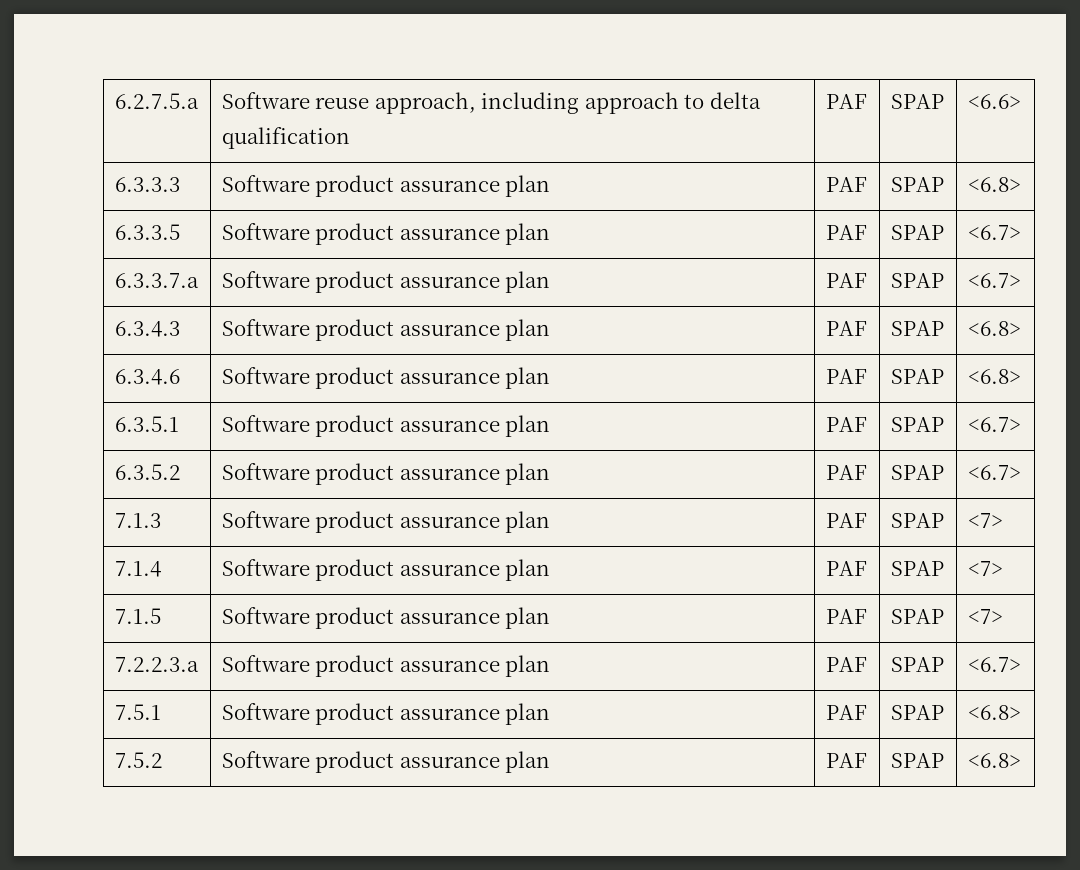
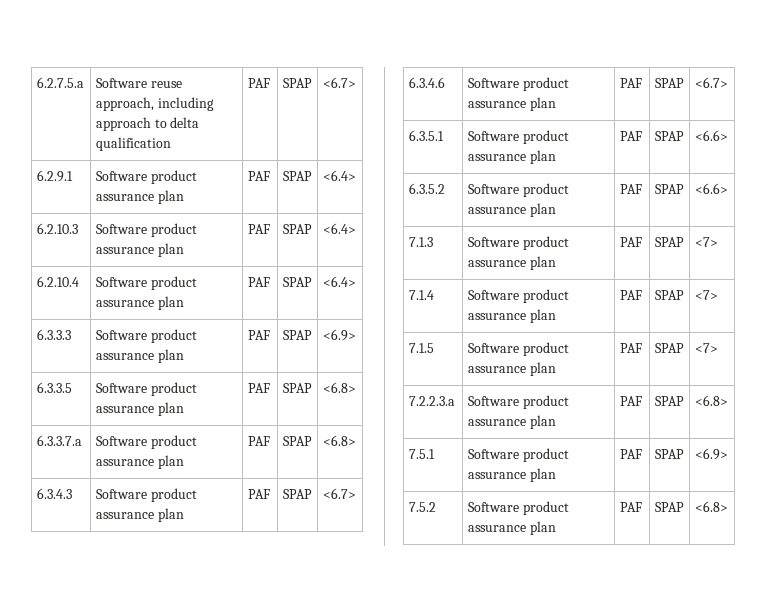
- 6.2.7.5.a | Software reuse approach, including approach to delta qualification | PAF | SPAP | <6.6>
+ 6.2.7.5.a | Software reuse approach, including approach to delta qualification | PAF | SPAP | <6.7>
+ 6.2.9.1 | Software product assurance plan | PAF | SPAP | <6.4>
+ 6.2.10.3 | Software product assurance plan | PAF | SPAP | <6.4>
+ 6.2.10.4 | Software product assurance plan | PAF | SPAP | <6.4>
- 6.3.3.3 | Software product assurance plan | PAF | SPAP | <6.8>
+ 6.3.3.3 | Software product assurance plan | PAF | SPAP | <6.9>
- 6.3.3.5 | Software product assurance plan | PAF | SPAP | <6.7>
+ 6.3.3.5 | Software product assurance plan | PAF | SPAP | <6.8>
- 6.3.3.7.a | Software product assurance plan | PAF | SPAP | <6.7>
+ 6.3.3.7.a | Software product assurance plan | PAF | SPAP | <6.8>
- 6.3.4.3 | Software product assurance plan | PAF | SPAP | <6.8>
+ 6.3.4.3 | Software product assurance plan | PAF | SPAP | <6.7>
- 6.3.4.6 | Software product assurance plan | PAF | SPAP | <6.8>
+ 6.3.4.6 | Software product assurance plan | PAF | SPAP | <6.7>
- 6.3.5.1 | Software product assurance plan | PAF | SPAP | <6.7>
+ 6.3.5.1 | Software product assurance plan | PAF | SPAP | <6.6>
- 6.3.5.2 | Software product assurance plan | PAF | SPAP | <6.7>
+ 6.3.5.2 | Software product assurance plan | PAF | SPAP | <6.6>
- 7.2.2.3.a | Software product assurance plan | PAF | SPAP | <6.7>
+ 7.2.2.3.a | Software product assurance plan | PAF | SPAP | <6.8>
- 7.5.1 | Software product assurance plan | PAF | SPAP | <6.8>
+ 7.5.1 | Software product assurance plan | PAF | SPAP | <6.9>

